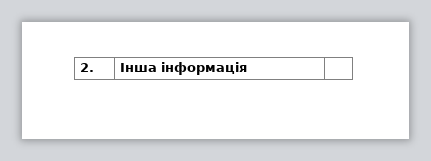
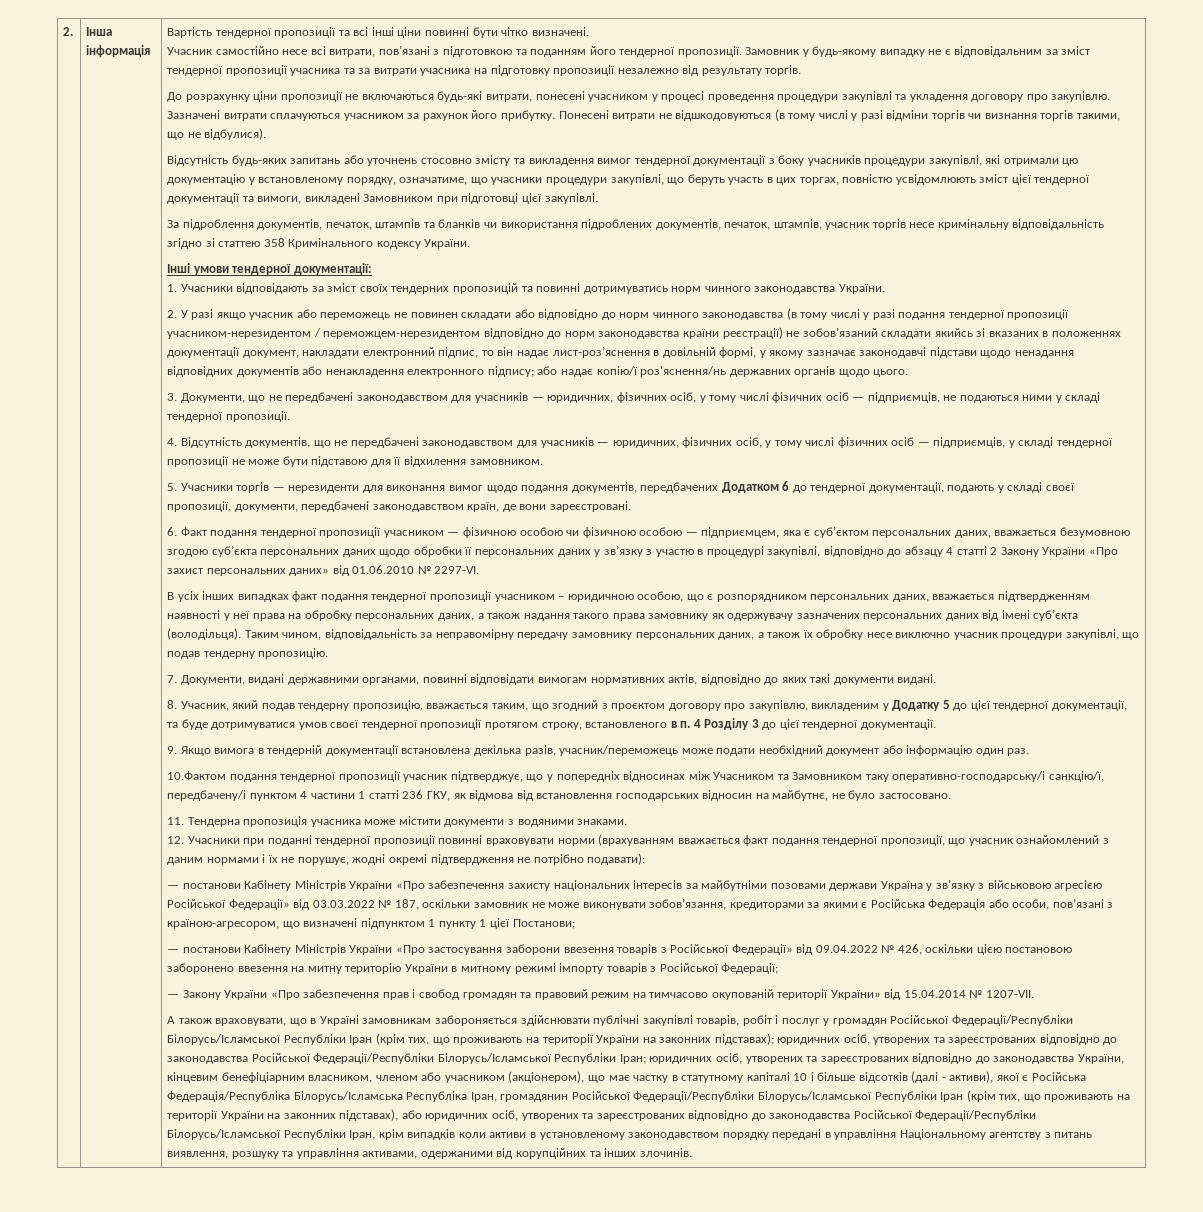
+ Вартість тендерної пропозиції та всі інші ціни повинні бути чітко визначені.
+ Учасник самостійно несе всі витрати, пов’язані з підготовкою та поданням його тендерної пропозиції. Замовник у будь-якому випадку не є відповідальним за зміст тендерної пропозиції учасника та за витрати учасника на підготовку пропозиції незалежно від результату торгів.
+ До розрахунку ціни пропозиції не включаються будь-які витрати, понесені учасником у процесі проведення процедури закупівлі та укладення договору про закупівлю. Зазначені витрати сплачуються учасником за рахунок його прибутку. Понесені витрати не відшкодовуються (в тому числі у разі відміни торгів чи визнання торгів такими, що не відбулися).
+ Відсутність будь-яких запитань або уточнень стосовно змісту та викладення вимог тендерної документації з боку учасників процедури закупівлі, які отримали цю документацію у встановленому порядку, означатиме, що учасники процедури закупівлі, що беруть участь в цих торгах, повністю усвідомлюють зміст цієї тендерної документації та вимоги, викладені Замовником при підготовці цієї закупівлі.
+ За підроблення документів, печаток, штампів та бланків чи використання підроблених документів, печаток, штампів, учасник торгів несе кримінальну відповідальність згідно зі статтею 358 Кримінального кодексу України.
+ Інші умови тендерної документації:
+ 1. Учасники відповідають за зміст своїх тендерних пропозицій та повинні дотримуватись норм чинного законодавства України.
+ 2. У разі якщо учасник або переможець не повинен складати або відповідно до норм чинного законодавства (в тому числі у разі подання тендерної пропозиції учасником-нерезидентом / переможцем-нерезидентом відповідно до норм законодавства країни реєстрації) не зобов’язаний складати якийсь зі вказаних в положеннях документації документ, накладати електронний підпис, то він надає лист-роз’яснення в довільній формі, у якому зазначає законодавчі підстави щодо ненадання відповідних документів або ненакладення електронного підпису; або надає копію/ї роз'яснення/нь державних органів щодо цього.
+ 3. Документи, що не передбачені законодавством для учасників — юридичних, фізичних осіб, у тому числі фізичних осіб — підприємців, не подаються ними у складі тендерної пропозиції.
+ 4. Відсутність документів, що не передбачені законодавством для учасників — юридичних, фізичних осіб, у тому числі фізичних осіб — підприємців, у складі тендерної пропозиції не може бути підставою для її відхилення замовником.
+ 5. Учасники торгів — нерезиденти для виконання вимог щодо подання документів, передбачених Додатком 6 до тендерної документації, подають у складі своєї пропозиції, документи, передбачені законодавством країн, де вони зареєстровані.
+ 6. Факт подання тендерної пропозиції учасником — фізичною особою чи фізичною особою — підприємцем, яка є суб’єктом персональних даних, вважається безумовною згодою суб’єкта персональних даних щодо обробки її персональних даних у зв’язку з участю в процедурі закупівлі, відповідно до абзацу 4 статті 2 Закону України «Про захист персональних даних» від 01.06.2010 № 2297-VI.
+ В усіх інших випадках факт подання тендерної пропозиції учасником – юридичною особою, що є розпорядником персональних даних, вважається підтвердженням наявності у неї права на обробку персональних даних, а також надання такого права замовнику як одержувачу зазначених персональних даних від імені суб’єкта (володільця). Таким чином, відповідальність за неправомірну передачу замовнику персональних даних, а також їх обробку несе виключно учасник процедури закупівлі, що подав тендерну пропозицію.
+ 7. Документи, видані державними органами, повинні відповідати вимогам нормативних актів, відповідно до яких такі документи видані.
+ 8. Учасник, який подав тендерну пропозицію, вважається таким, що згодний з проєктом договору про закупівлю, викладеним у Додатку 5 до цієї тендерної документації, та буде дотримуватися умов своєї тендерної пропозиції протягом строку, встановленого в п. 4 Розділу 3 до цієї тендерної документації.
+ 9. Якщо вимога в тендерній документації встановлена декілька разів, учасник/переможець може подати необхідний документ або інформацію один раз.
+ 10.Фактом подання тендерної пропозиції учасник підтверджує, що у попередніх відносинах між Учасником та Замовником таку оперативно-господарську/і санкцію/ї, передбачену/і пунктом 4 частини 1 статті 236 ГКУ, як відмова від встановлення господарських відносин на майбутнє, не було застосовано.
+ 11. Тендерна пропозиція учасника може містити документи з водяними знаками.
+ 12. Учасники при поданні тендерної пропозиції повинні враховувати норми (врахуванням вважається факт подання тендерної пропозиції, що учасник ознайомлений з даним нормами і їх не порушує, жодні окремі підтвердження не потрібно подавати):
+ — постанови Кабінету Міністрів України «Про забезпечення захисту національних інтересів за майбутніми позовами держави Україна у зв’язку з військовою агресією Російської Федерації» від 03.03.2022 № 187, оскільки замовник не може виконувати зобов’язання, кредиторами за якими є Російська Федерація або особи, пов’язані з країною-агресором, що визначені підпунктом 1 пункту 1 цієї Постанови;
+ — постанови Кабінету Міністрів України «Про застосування заборони ввезення товарів з Російської Федерації» від 09.04.2022 № 426, оскільки цією постановою заборонено ввезення на митну територію України в митному режимі імпорту товарів з Російської Федерації;
+ — Закону України «Про забезпечення прав і свобод громадян та правовий режим на тимчасово окупованій території України» від 15.04.2014 № 1207-VII.
+ А також враховувати, що в Україні замовникам забороняється здійснювати публічні закупівлі товарів, робіт і послуг у громадян Російської Федерації/Республіки Білорусь/Ісламської Республіки Іран (крім тих, що проживають на території України на законних підставах); юридичних осіб, утворених та зареєстрованих відповідно до законодавства Російської Федерації/Республіки Білорусь/Ісламської Республіки Іран; юридичних осіб, утворених та зареєстрованих відповідно до законодавства України, кінцевим бенефіціарним власником, членом або учасником (акціонером), що має частку в статутному капіталі 10 і більше відсотків (далі - активи), якої є Російська Федерація/Республіка Білорусь/Ісламська Республіка Іран, громадянин Російської Федерації/Республіки Білорусь/Ісламської Республіки Іран (крім тих, що проживають на території України на законних підставах), або юридичних осіб, утворених та зареєстрованих відповідно до законодавства Російської Федерації/Республіки Білорусь/Ісламської Республіки Іран, крім випадків коли активи в установленому законодавством порядку передані в управління Національному агентству з питань виявлення, розшуку та управління активами, одержаними від корупційних та інших злочинів.

